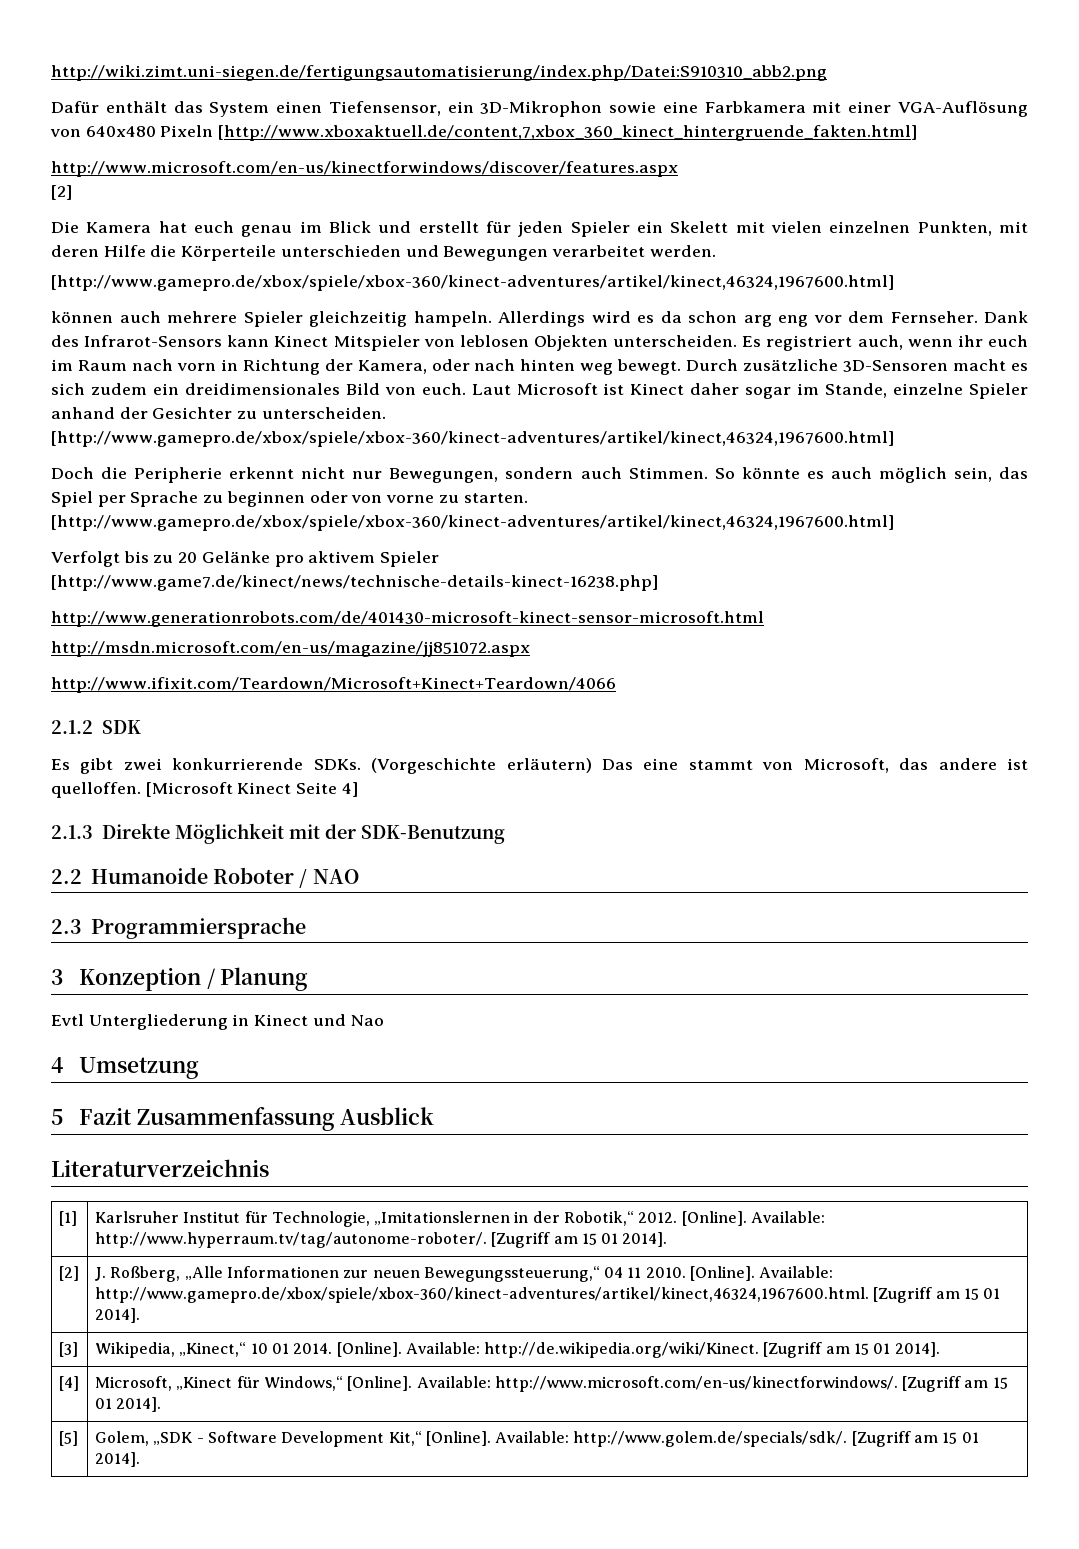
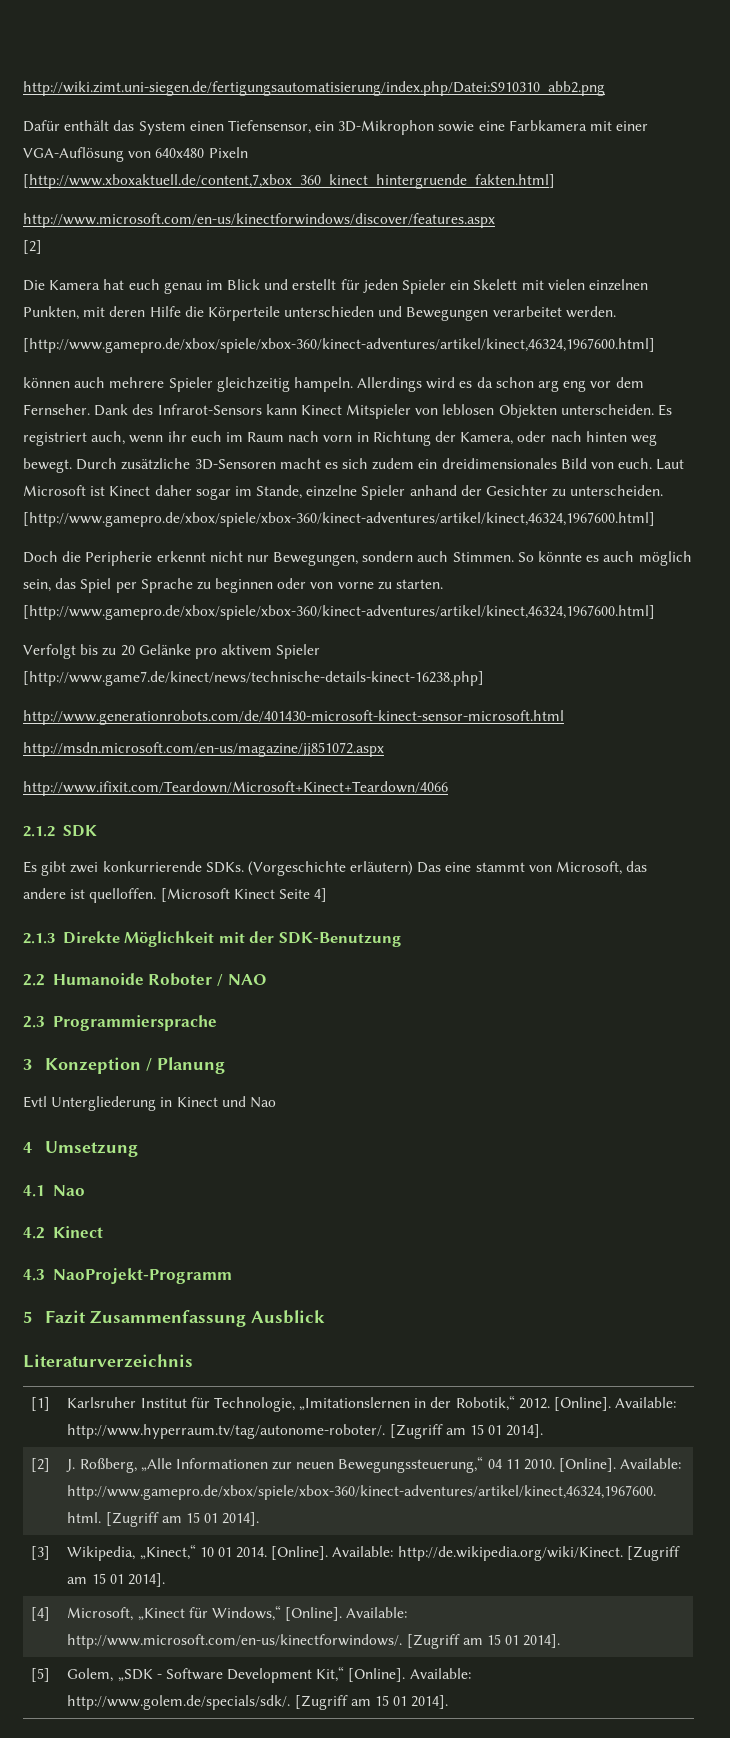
+ 4.1 Nao
+ 4.2 Kinect
+ 4.3 NaoProjekt-Programm

